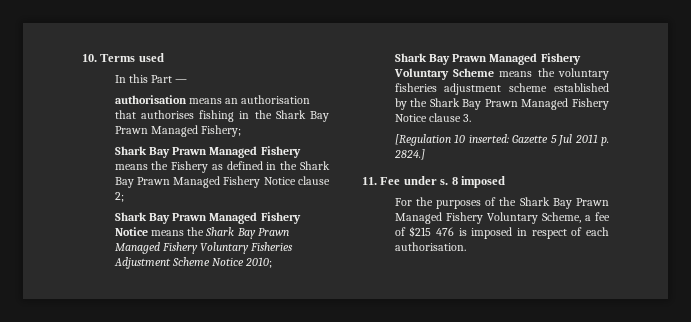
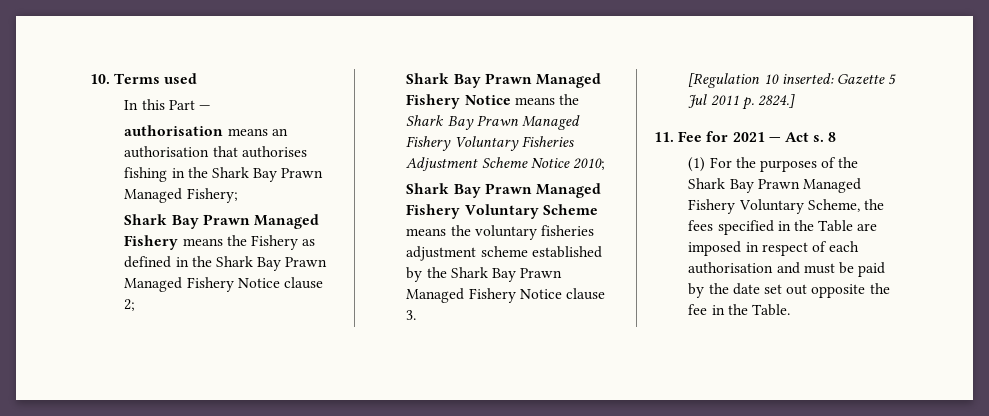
- 11. Fee under s.
+ 11. Fee for 2021 — Act s.
- 8 imposed
- For the purposes of the Shark Bay Prawn Managed Fishery Voluntary Scheme, a fee of $215 476 is imposed in respect of each authorisation.
+ 8
+ (1) For the purposes of the Shark Bay Prawn Managed Fishery Voluntary Scheme, the fees specified in the Table are imposed in respect of each authorisation and must be paid by the date set out opposite the fee in the Table.

